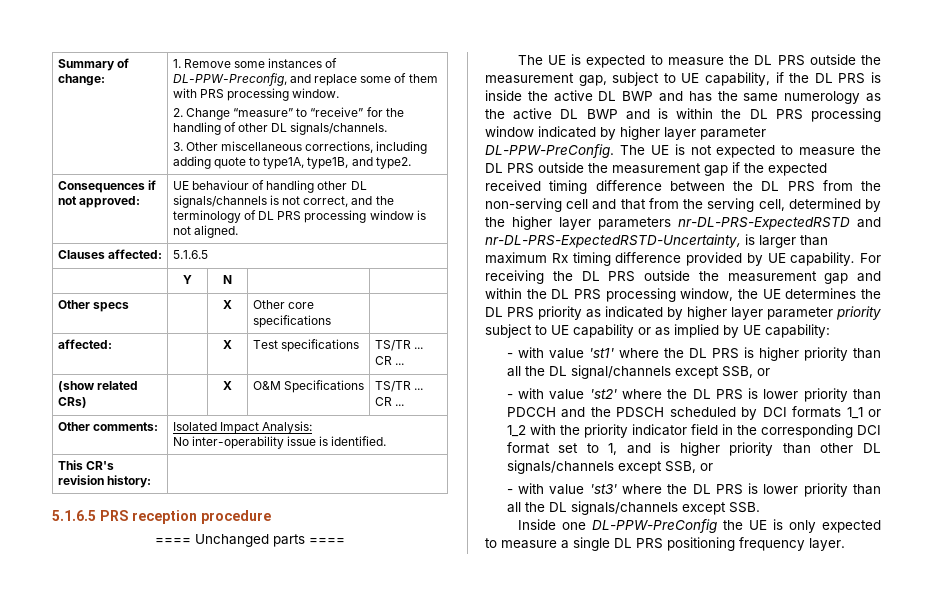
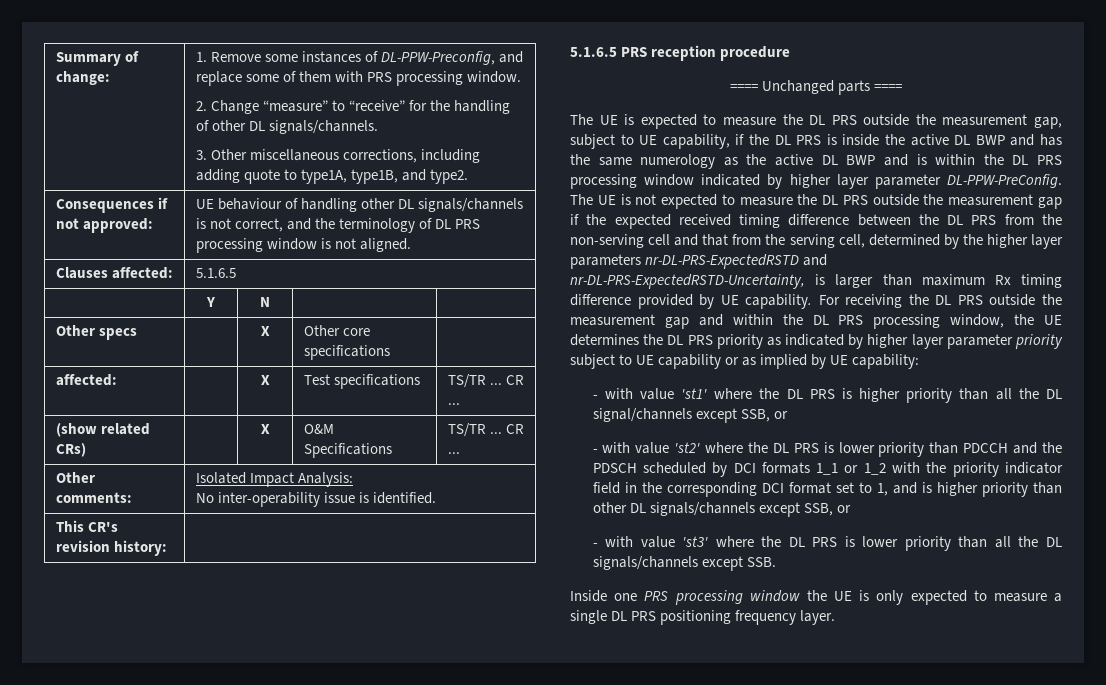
- Inside one DL-PPW-PreConfig the UE is only expected to measure a single DL PRS positioning frequency layer.
+ Inside one PRS processing window the UE is only expected to measure a single DL PRS positioning frequency layer.

